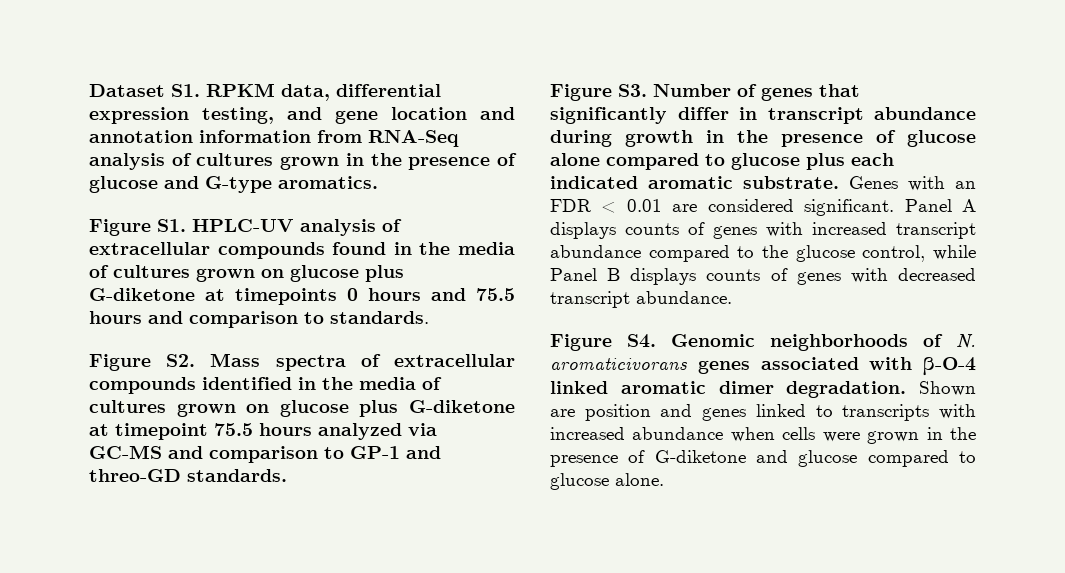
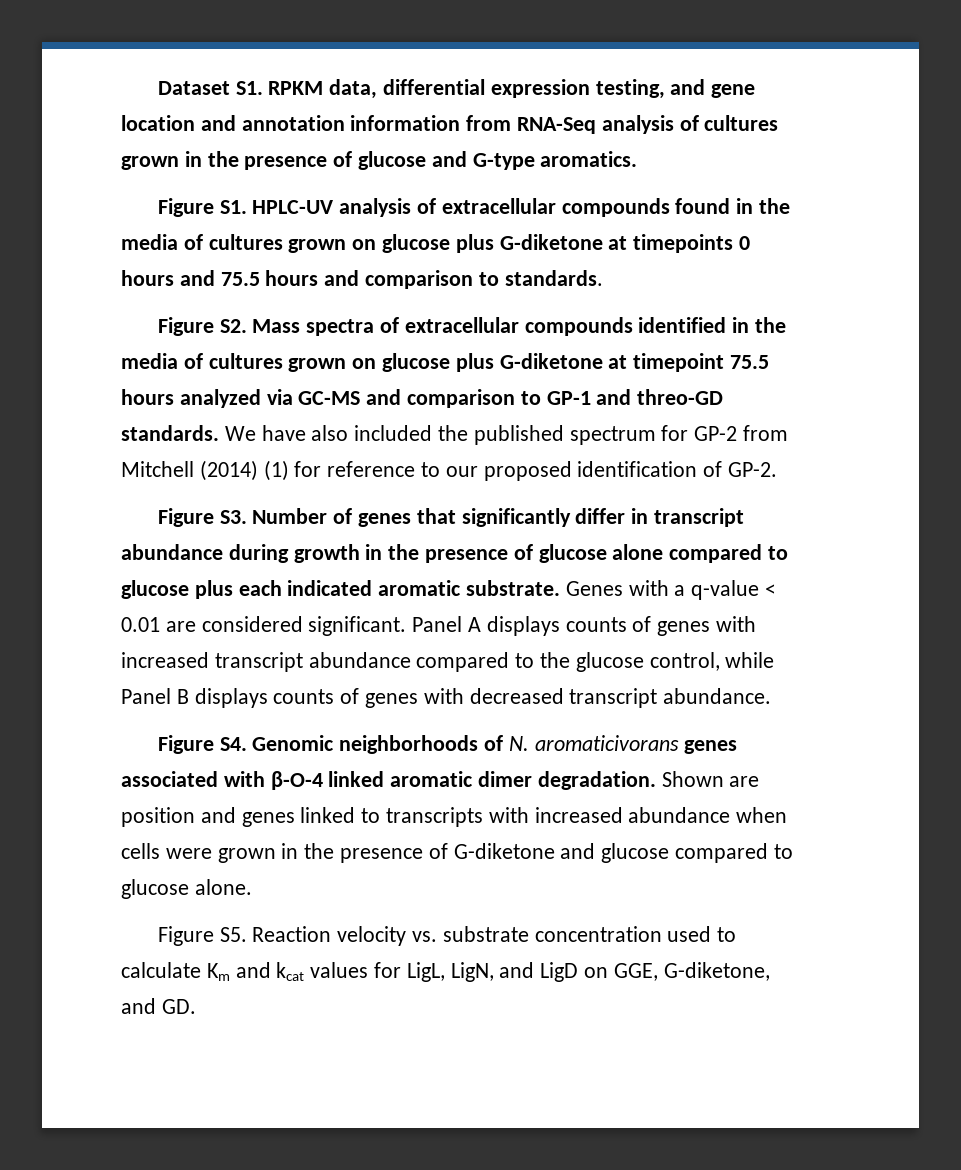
+ We have also included the published spectrum for GP-2 from Mitchell (2014) (1) for reference to our proposed identification of GP-2.
- Genes with an FDR < 0.01 are considered significant.
+ Genes with a q-value < 0.01 are considered significant.
+ Figure S5. Reaction velocity vs. substrate concentration used to calculate Km and kcat values for LigL, LigN, and LigD on GGE, G-diketone, and GD.

